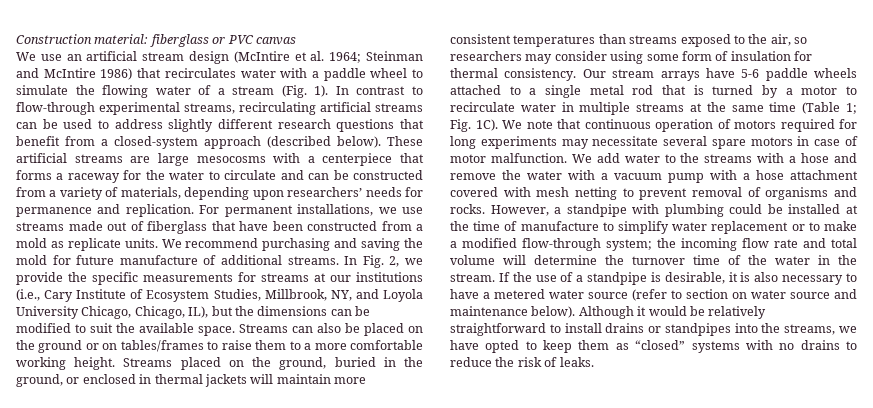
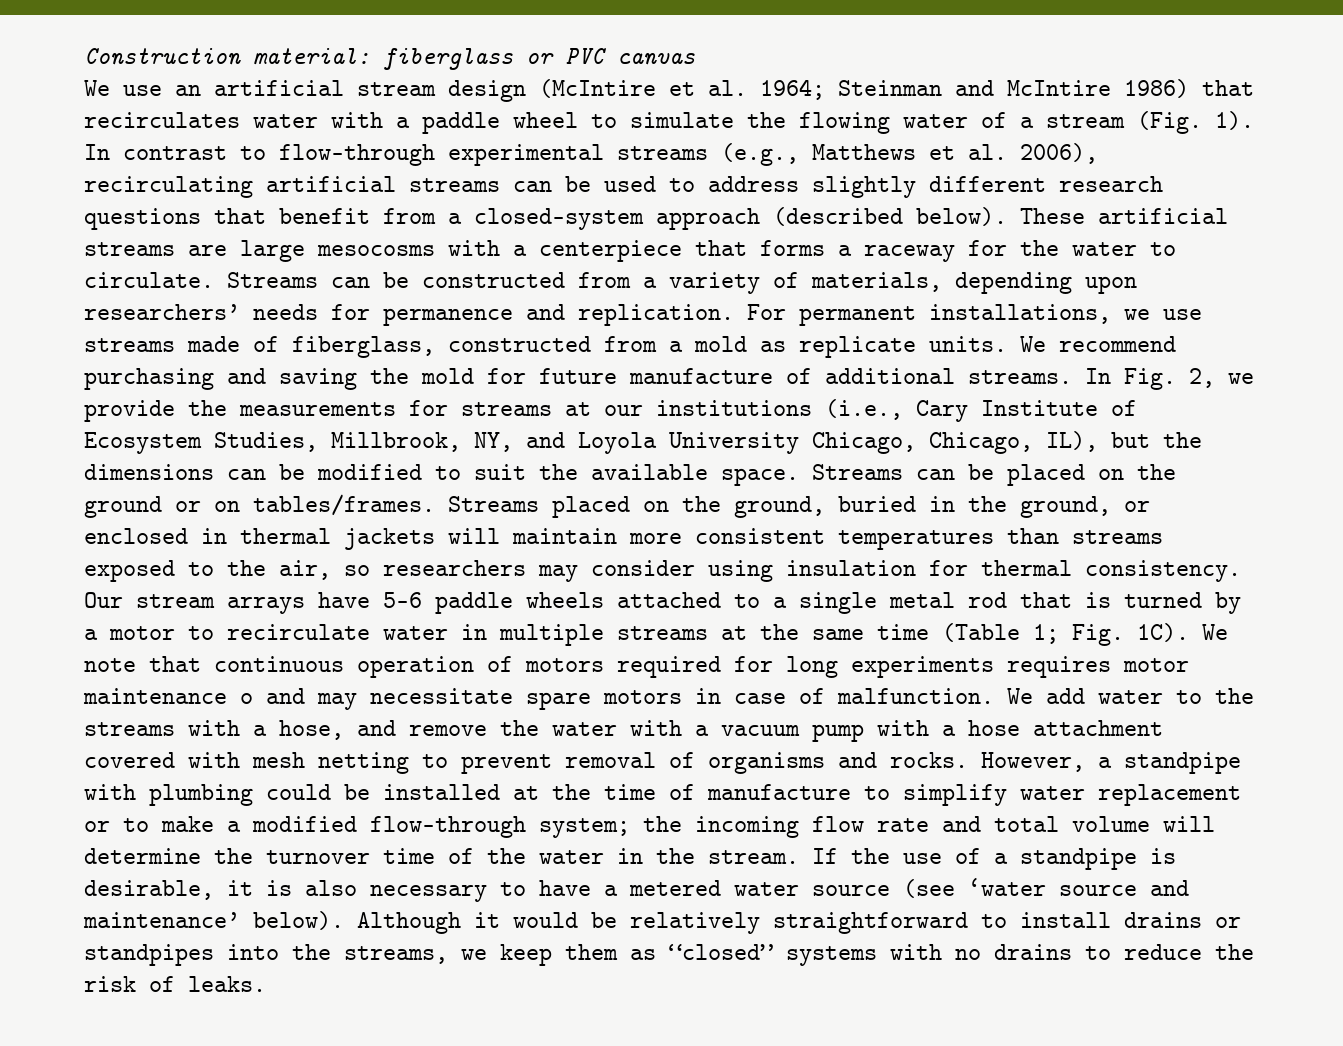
- In contrast to flow-through experimental streams, recirculating artificial streams can be used to address slightly different research questions that benefit from a closed-system approach (described below).
+ In contrast to flow-through experimental streams (e.g., Matthews et al. 2006), recirculating artificial streams can be used to address slightly different research questions that benefit from a closed-system approach (described below).
- These artificial streams are large mesocosms with a centerpiece that forms a raceway for the water to circulate and can be constructed from a variety of materials, depending upon researchers’ needs for permanence and replication.
+ These artificial streams are large mesocosms with a centerpiece that forms a raceway for the water to circulate. Streams can be constructed from a variety of materials, depending upon researchers’ needs for permanence and replication.
- For permanent installations, we use streams made out of fiberglass that have been constructed from a mold as replicate units.
+ For permanent installations, we use streams made of fiberglass, constructed from a mold as replicate units.
- In Fig. 2, we provide the specific measurements for streams at our institutions (i.e., Cary Institute of Ecosystem Studies, Millbrook, NY, and Loyola University Chicago, Chicago, IL), but the dimensions can be modified to suit the available space.
+ In Fig. 2, we provide the measurements for streams at our institutions (i.e., Cary Institute of Ecosystem Studies, Millbrook, NY, and Loyola University Chicago, Chicago, IL), but the dimensions can be modified to suit the available space.
- Streams can also be placed on the ground or on tables/frames to raise them to a more comfortable working height.
+ Streams can be placed on the ground or on tables/frames.
- Streams placed on the ground, buried in the ground, or enclosed in thermal jackets will maintain more consistent temperatures than streams exposed to the air, so researchers may consider using some form of insulation for thermal consistency.
+ Streams placed on the ground, buried in the ground, or enclosed in thermal jackets will maintain more consistent temperatures than streams exposed to the air, so researchers may consider using insulation for thermal consistency.
- We note that continuous operation of motors required for long experiments may necessitate several spare motors in case of motor malfunction.
+ We note that continuous operation of motors required for long experiments requires motor maintenance o and may necessitate spare motors in case of malfunction.
- We add water to the streams with a hose and remove the water with a vacuum pump with a hose attachment covered with mesh netting to prevent removal of organisms and rocks.
+ We add water to the streams with a hose, and remove the water with a vacuum pump with a hose attachment covered with mesh netting to prevent removal of organisms and rocks.
- If the use of a standpipe is desirable, it is also necessary to have a metered water source (refer to section on water source and maintenance below).
+ If the use of a standpipe is desirable, it is also necessary to have a metered water source (see ‘water source and maintenance’ below).
- Although it would be relatively straightforward to install drains or standpipes into the streams, we have opted to keep them as “closed” systems with no drains to reduce the risk of leaks.
+ Although it would be relatively straightforward to install drains or standpipes into the streams, we keep them as “closed” systems with no drains to reduce the risk of leaks.

